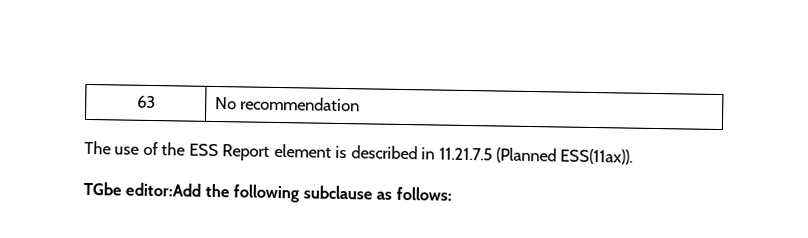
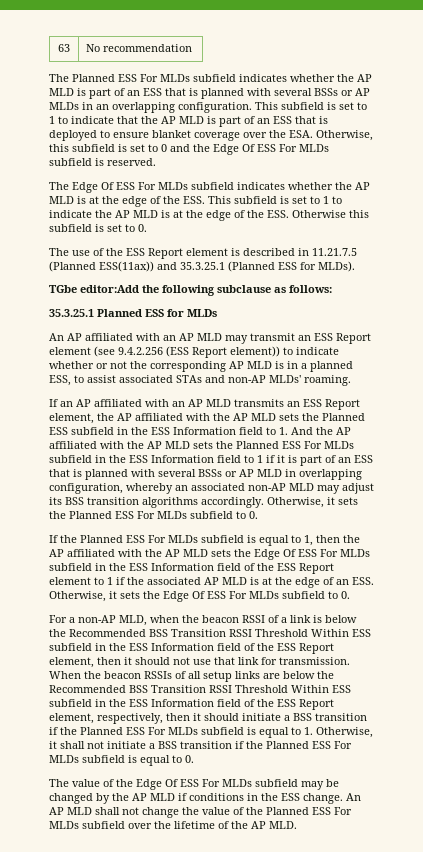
+ The Planned ESS For MLDs subfield indicates whether the AP MLD is part of an ESS that is planned with several BSSs or AP MLDs in an overlapping configuration. This subfield is set to 1 to indicate that the AP MLD is part of an ESS that is deployed to ensure blanket coverage over the ESA. Otherwise, this subfield is set to 0 and the Edge Of ESS For MLDs subfield is reserved.
+ The Edge Of ESS For MLDs subfield indicates whether the AP MLD is at the edge of the ESS. This subfield is set to 1 to indicate the AP MLD is at the edge of the ESS. Otherwise this subfield is set to 0.
- The use of the ESS Report element is described in 11.21.7.5 (Planned ESS(11ax)).
+ The use of the ESS Report element is described in 11.21.7.5 (Planned ESS(11ax)) and 35.3.25.1 (Planned ESS for MLDs).
+ 35.3.25.1 Planned ESS for MLDs
+ An AP affiliated with an AP MLD may transmit an ESS Report element (see 9.4.2.256 (ESS Report element)) to indicate whether or not the corresponding AP MLD is in a planned ESS, to assist associated STAs and non-AP MLDs' roaming.
+ If an AP affiliated with an AP MLD transmits an ESS Report element, the AP affiliated with the AP MLD sets the Planned ESS subfield in the ESS Information field to 1. And the AP affiliated with the AP MLD sets the Planned ESS For MLDs subfield in the ESS Information field to 1 if it is part of an ESS that is planned with several BSSs or AP MLD in overlapping configuration, whereby an associated non-AP MLD may adjust its BSS transition algorithms accordingly. Otherwise, it sets the Planned ESS For MLDs subfield to 0.
+ If the Planned ESS For MLDs subfield is equal to 1, then the AP affiliated with the AP MLD sets the Edge Of ESS For MLDs subfield in the ESS Information field of the ESS Report element to 1 if the associated AP MLD is at the edge of an ESS. Otherwise, it sets the Edge Of ESS For MLDs subfield to 0.
+ For a non-AP MLD, when the beacon RSSI of a link is below the Recommended BSS Transition RSSI Threshold Within ESS subfield in the ESS Information field of the ESS Report element, then it should not use that link for transmission. When the beacon RSSIs of all setup links are below the Recommended BSS Transition RSSI Threshold Within ESS subfield in the ESS Information field of the ESS Report element, respectively, then it should initiate a BSS transition if the Planned ESS For MLDs subfield is equal to 1. Otherwise, it shall not initiate a BSS transition if the Planned ESS For MLDs subfield is equal to 0.
+ The value of the Edge Of ESS For MLDs subfield may be changed by the AP MLD if conditions in the ESS change. An AP MLD shall not change the value of the Planned ESS For MLDs subfield over the lifetime of the AP MLD.

